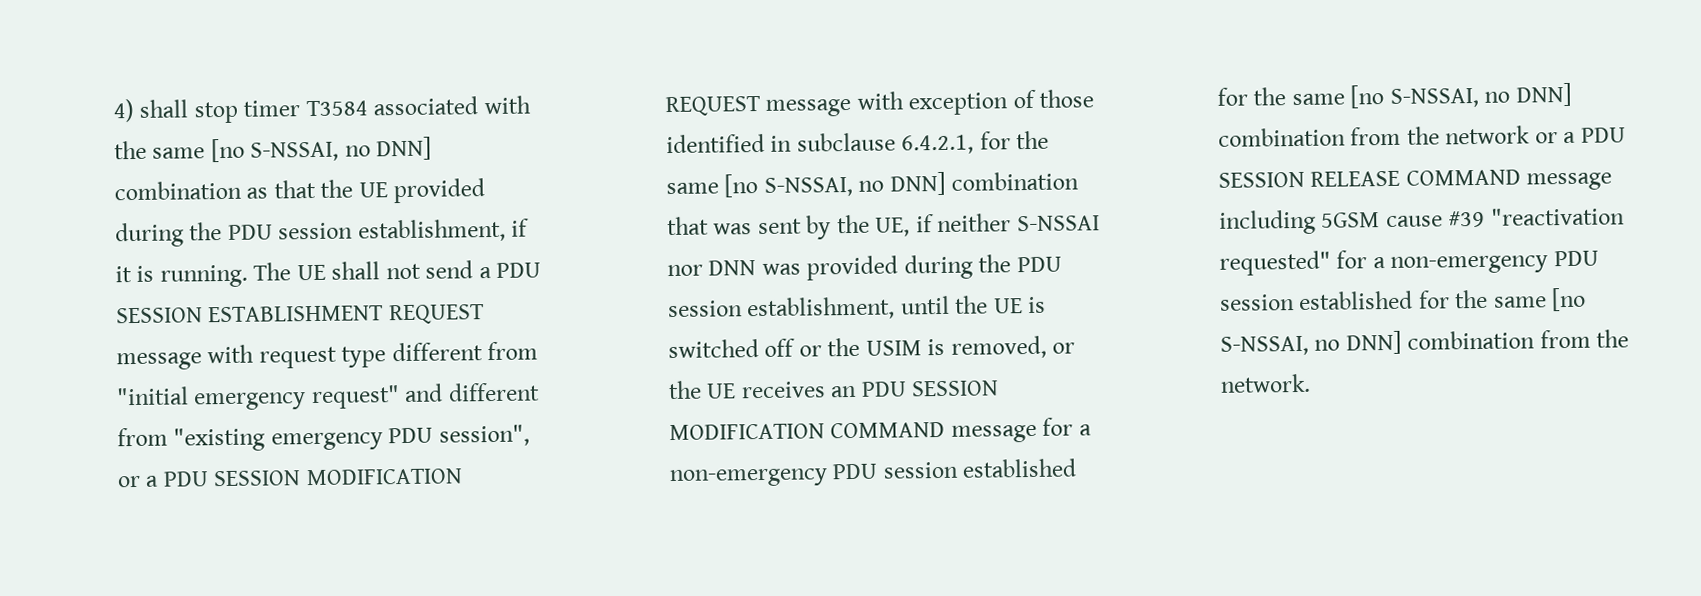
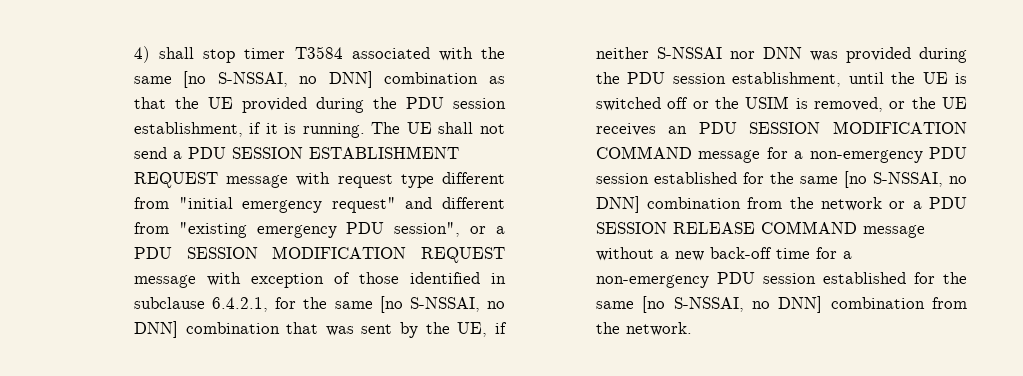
- The UE shall not send a PDU SESSION ESTABLISHMENT REQUEST message with request type different from "initial emergency request" and different from "existing emergency PDU session", or a PDU SESSION MODIFICATION REQUEST message with exception of those identified in subclause 6.4.2.1, for the same [no S-NSSAI, no DNN] combination that was sent by the UE, if neither S-NSSAI nor DNN was provided during the PDU session establishment, until the UE is switched off or the USIM is removed, or the UE receives an PDU SESSION MODIFICATION COMMAND message for a non-emergency PDU session established for the same [no S-NSSAI, no DNN] combination from the network or a PDU SESSION RELEASE COMMAND message including 5GSM cause #39 "reactivation requested" for a non-emergency PDU session established for the same [no S-NSSAI, no DNN] combination from the network.
+ The UE shall not send a PDU SESSION ESTABLISHMENT REQUEST message with request type different from "initial emergency request" and different from "existing emergency PDU session", or a PDU SESSION MODIFICATION REQUEST message with exception of those identified in subclause 6.4.2.1, for the same [no S-NSSAI, no DNN] combination that was sent by the UE, if neither S-NSSAI nor DNN was provided during the PDU session establishment, until the UE is switched off or the USIM is removed, or the UE receives an PDU SESSION MODIFICATION COMMAND message for a non-emergency PDU session established for the same [no S-NSSAI, no DNN] combination from the network or a PDU SESSION RELEASE COMMAND message without a new back-off time for a non-emergency PDU session established for the same [no S-NSSAI, no DNN] combination from the network.

